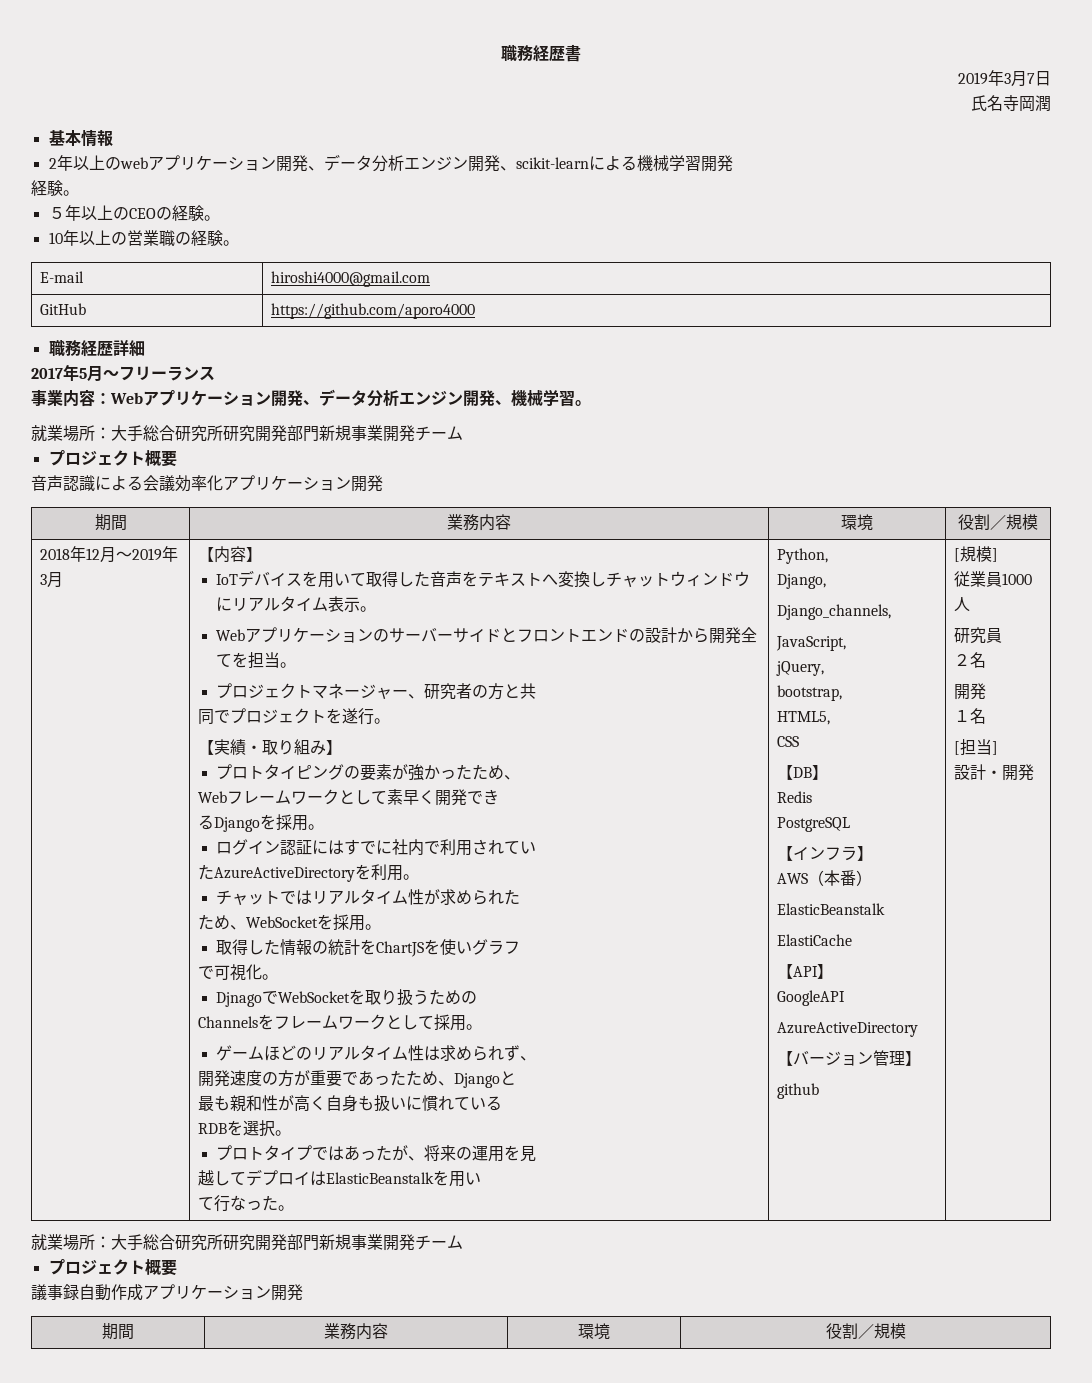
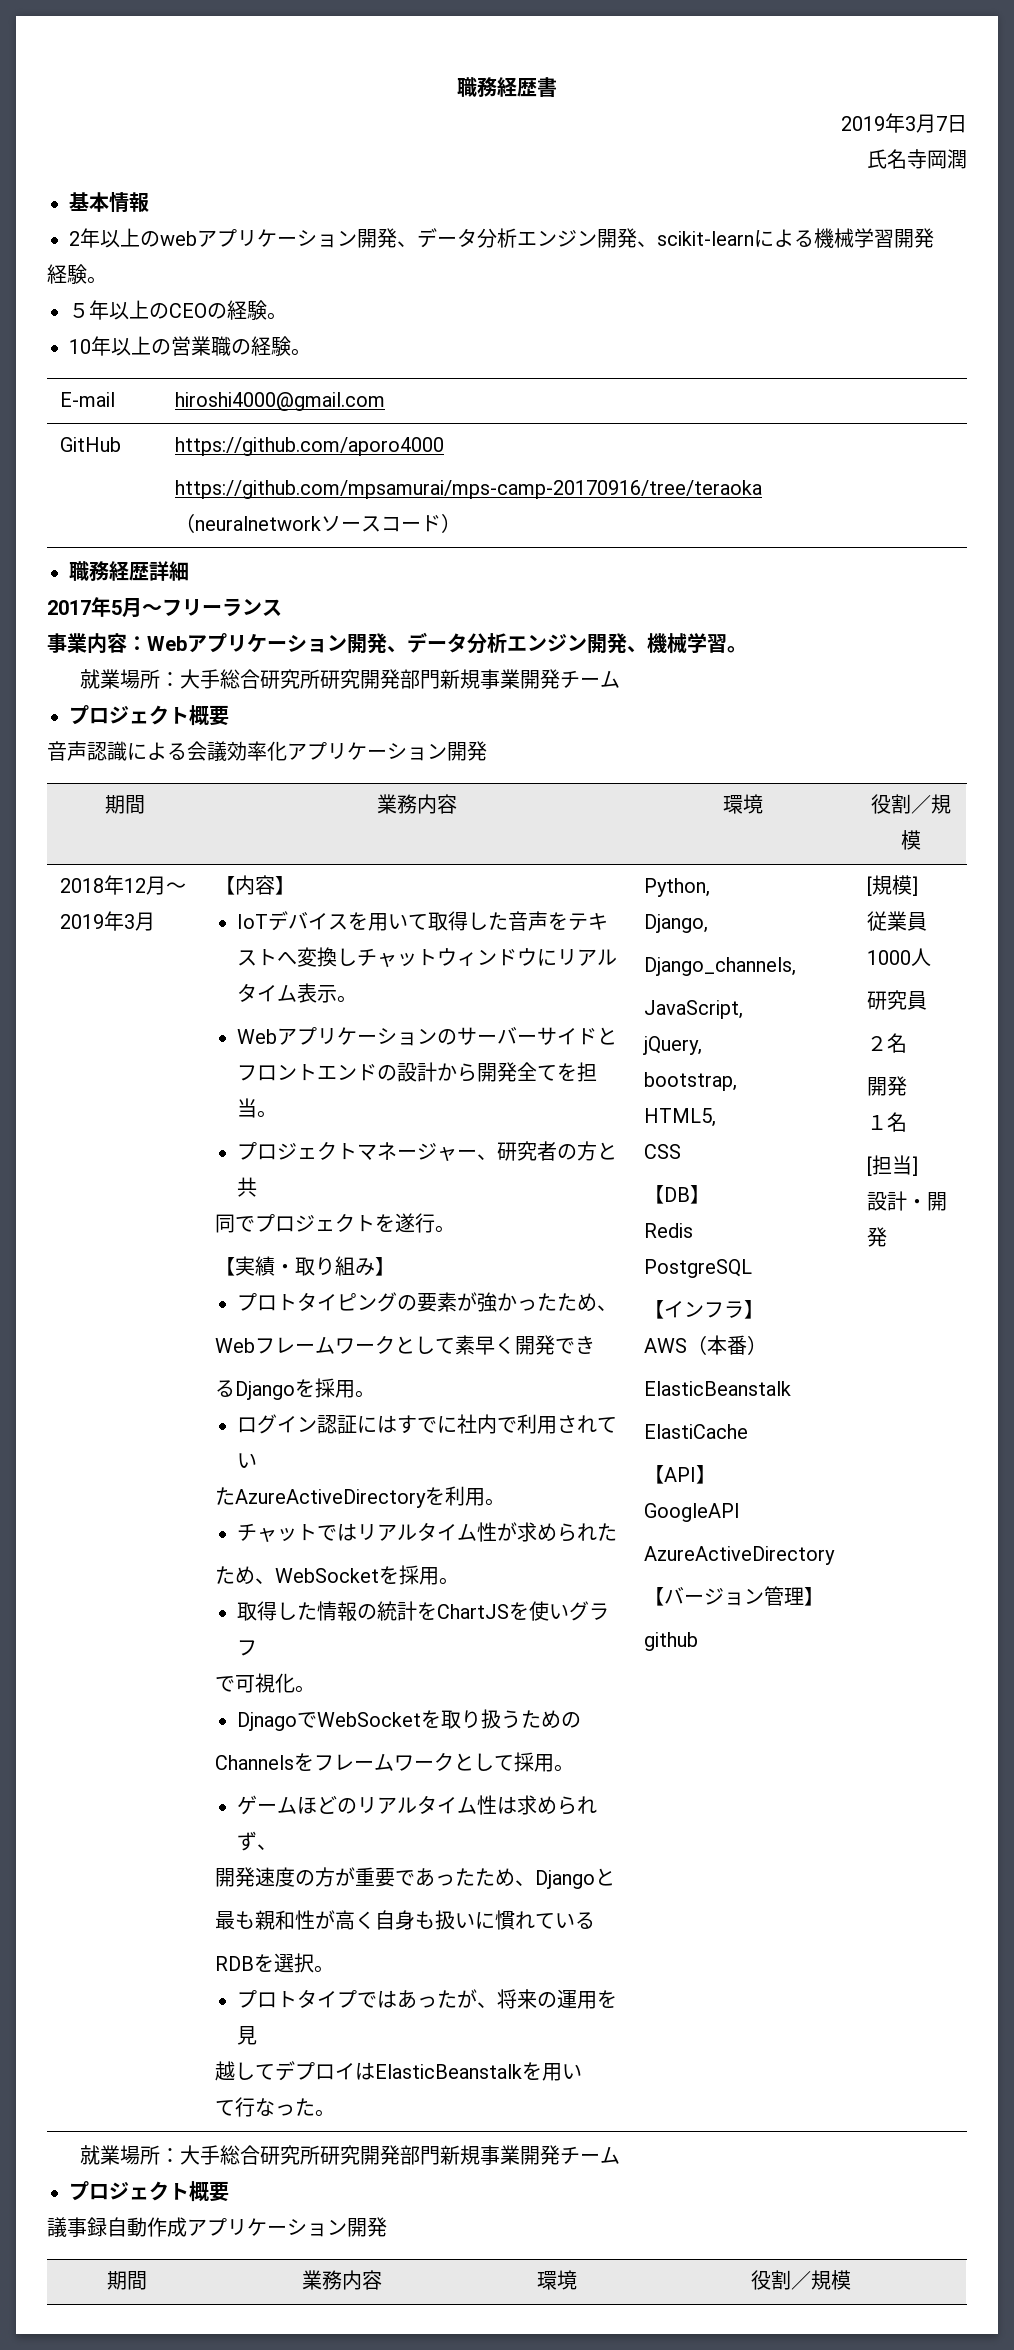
  GitHub | https://github.com/aporo4000
+ https://github.com/mpsamurai/mps-camp-20170916/tree/teraoka
+ （neuralnetworkソースコード）

